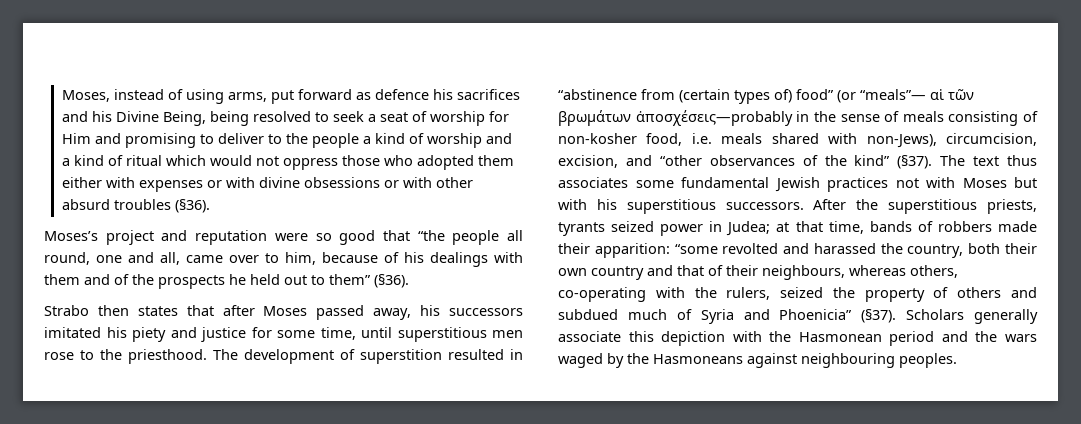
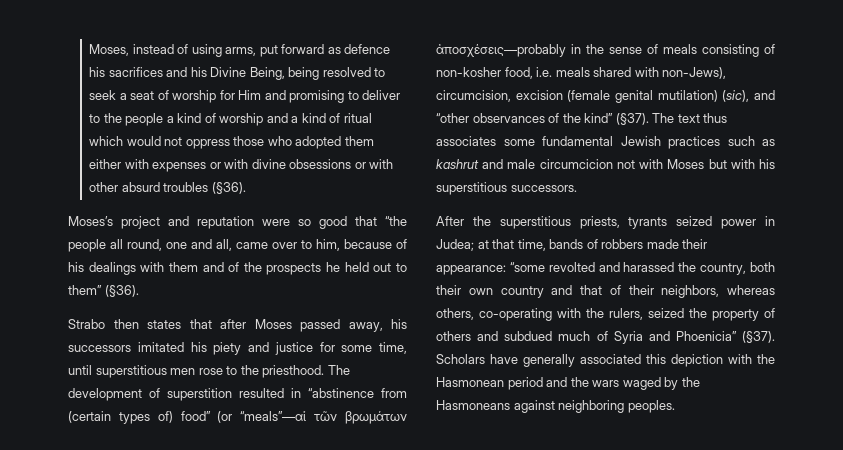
- The development of superstition resulted in “abstinence from (certain types of) food” (or “meals”— αἱ τῶν βρωμάτων ἀποσχέσεις—probably in the sense of meals consisting of non-kosher food, i.e. meals shared with non-Jews), circumcision, excision, and “other observances of the kind” (§37).
+ The development of superstition resulted in “abstinence from (certain types of) food” (or “meals”—αἱ τῶν βρωμάτων ἀποσχέσεις—probably in the sense of meals consisting of non-kosher food, i.e. meals shared with non-Jews), circumcision, excision (female genital mutilation) (sic), and “other observances of the kind” (§37).
- The text thus associates some fundamental Jewish practices not with Moses but with his superstitious successors. After the superstitious priests, tyrants seized power in Judea;
+ The text thus associates some fundamental Jewish practices such as kashrut and male circumcicion not with Moses but with his superstitious successors.
+ After the superstitious priests, tyrants seized power in Judea;
- at that time, bands of robbers made their apparition:
+ at that time, bands of robbers made their appearance:
- “some revolted and harassed the country, both their own country and that of their neighbours, whereas others, co-operating with the rulers, seized the property of others and subdued much of Syria and Phoenicia” (§37).
+ “some revolted and harassed the country, both their own country and that of their neighbors, whereas others, co-operating with the rulers, seized the property of others and subdued much of Syria and Phoenicia” (§37).
- Scholars generally associate this depiction with the Hasmonean period and the wars waged by the Hasmoneans against neighbouring peoples.
+ Scholars have generally associated this depiction with the Hasmonean period and the wars waged by the Hasmoneans against neighboring peoples.

